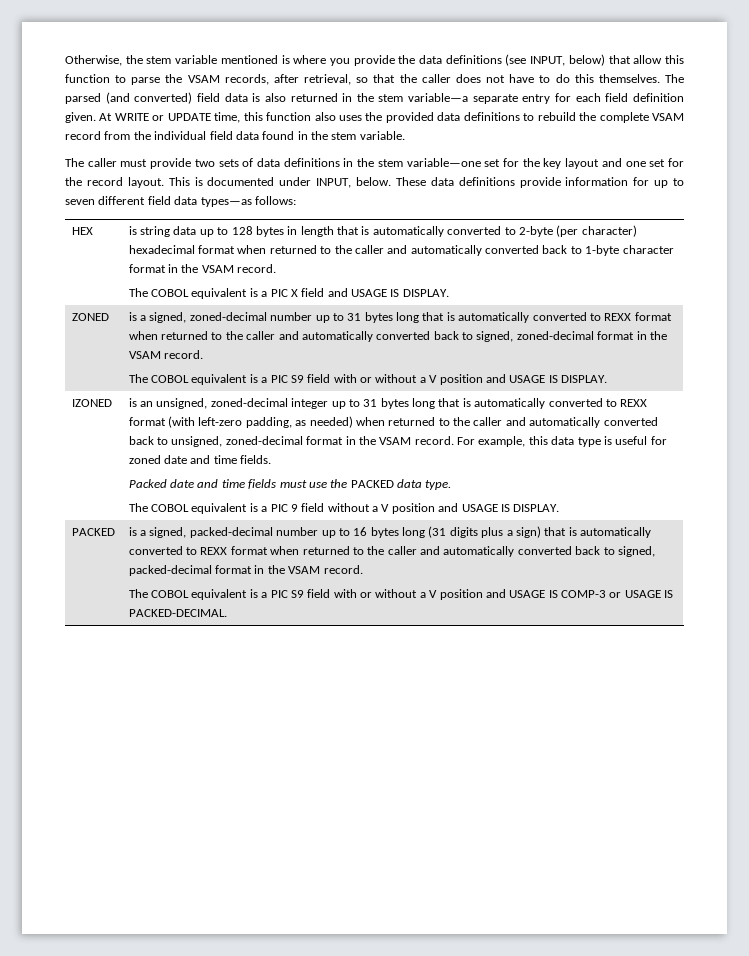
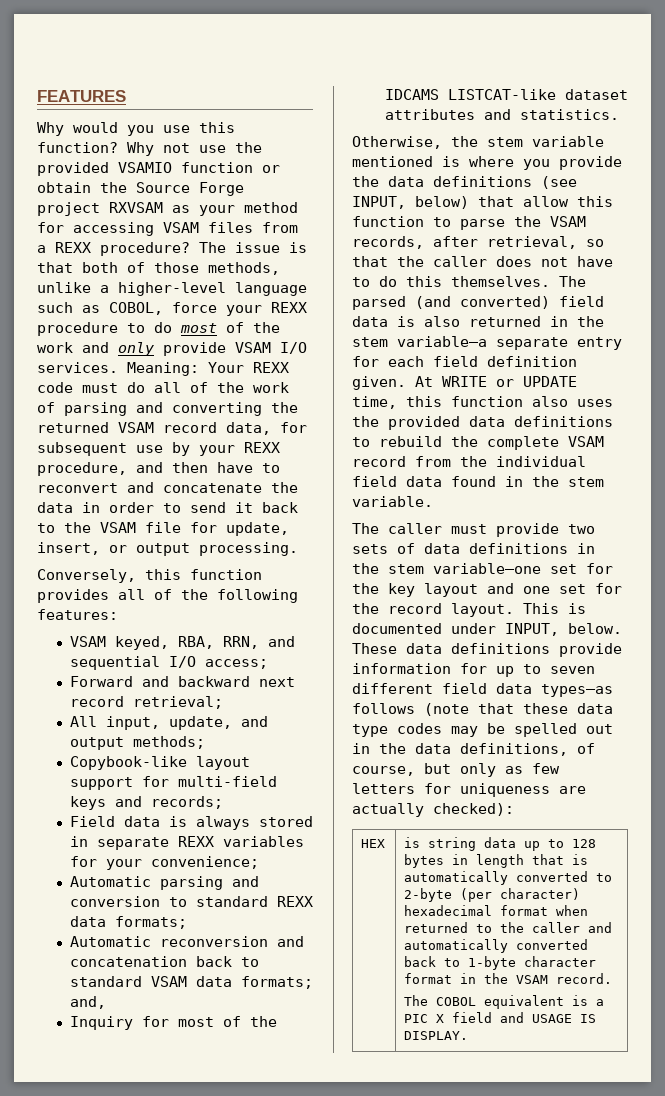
+ FEATURES
+ Why would you use this function? Why not use the provided VSAMIO function or obtain the Source Forge project RXVSAM as your method for accessing VSAM files from a REXX procedure? The issue is that both of those methods, unlike a higher-level language such as COBOL, force your REXX procedure to do most of the work and only provide VSAM I/O services. Meaning: Your REXX code must do all of the work of parsing and converting the returned VSAM record data, for subsequent use by your REXX procedure, and then have to reconvert and concatenate the data in order to send it back to the VSAM file for update, insert, or output processing.
+ Conversely, this function provides all of the following features:
+ VSAM keyed, RBA, RRN, and sequential I/O access;
+ Forward and backward next record retrieval;
+ All input, update, and output methods;
+ Copybook-like layout support for multi-field keys and records;
+ Field data is always stored in separate REXX variables for your convenience;
+ Automatic parsing and conversion to standard REXX data formats;
+ Automatic reconversion and concatenation back to standard VSAM data formats; and,
+ Inquiry for most of the IDCAMS LISTCAT-like dataset attributes and statistics.
- These data definitions provide information for up to seven different field data types—as follows:
+ These data definitions provide information for up to seven different field data types—as follows (note that these data type codes may be spelled out in the data definitions, of course, but only as few letters for uniqueness are actually checked):
- ZONED | is a signed, zoned-decimal number up to 31 bytes long that is automatically converted to REXX format when returned to the caller and automatically converted back to signed, zoned-decimal format in the VSAM record.
- The COBOL equivalent is a PIC S9 field with or without a V position and USAGE IS DISPLAY.
- IZONED | is an unsigned, zoned-decimal integer up to 31 bytes long that is automatically converted to REXX format (with left-zero padding, as needed) when returned to the caller and automatically converted back to unsigned, zoned-decimal format in the VSAM record. For example, this data type is useful for zoned date and time fields.
- Packed date and time fields must use the PACKED data type.
- The COBOL equivalent is a PIC 9 field without a V position and USAGE IS DISPLAY.
- PACKED | is a signed, packed-decimal number up to 16 bytes long (31 digits plus a sign) that is automatically converted to REXX format when returned to the caller and automatically converted back to signed, packed-decimal format in the VSAM record.
- The COBOL equivalent is a PIC S9 field with or without a V position and USAGE IS COMP-3 or USAGE IS PACKED-DECIMAL.

